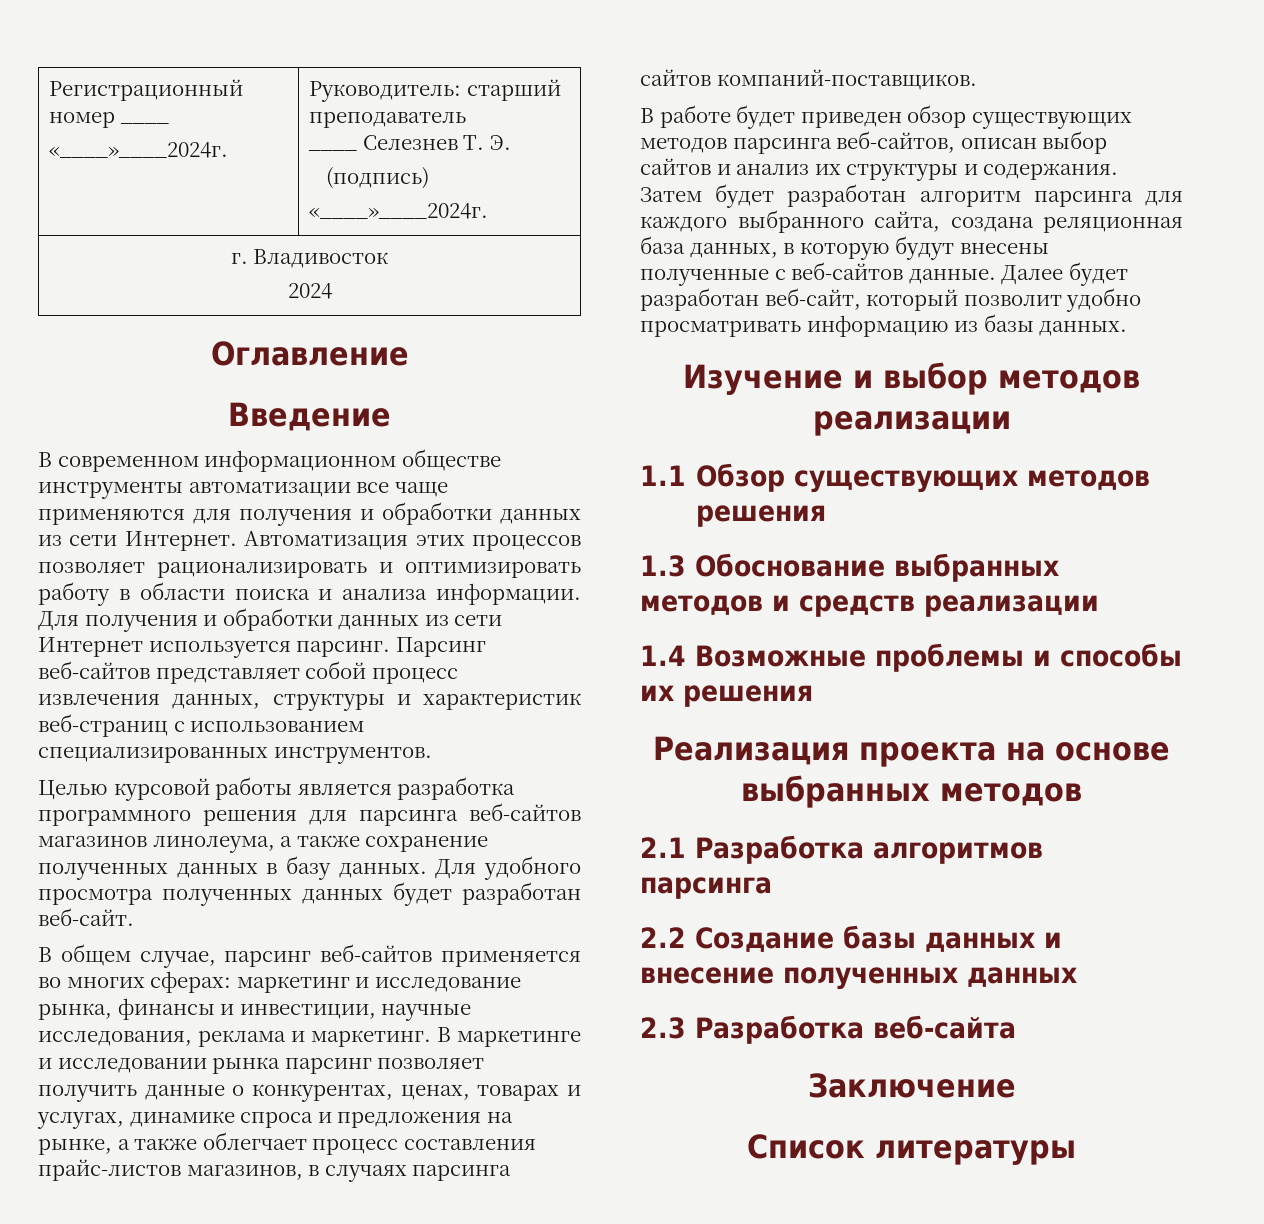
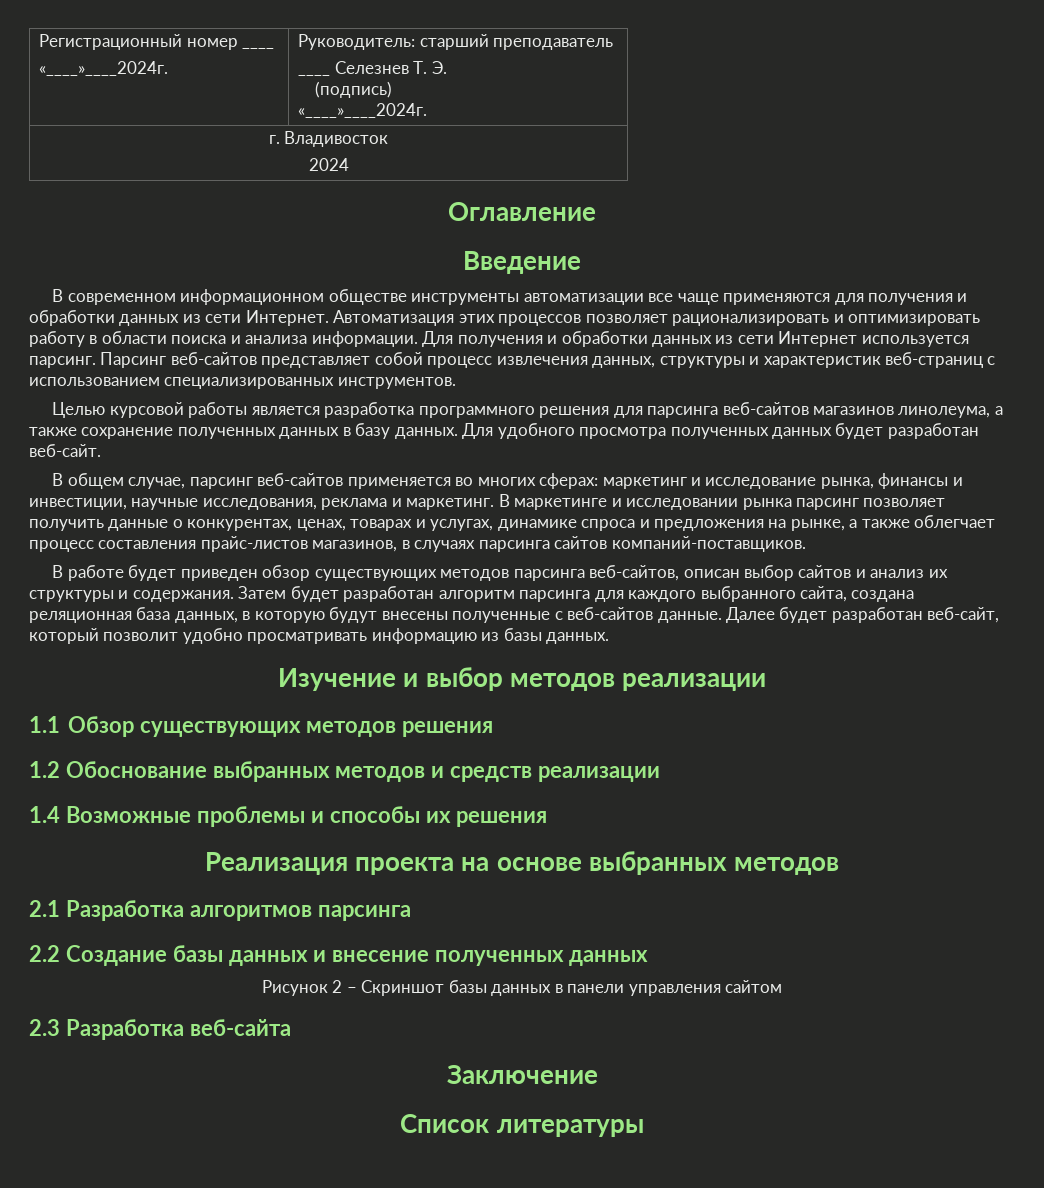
- 1.3 Обоснование выбранных методов и средств реализации
+ 1.2 Обоснование выбранных методов и средств реализации
+ Рисунок 2 – Скриншот базы данных в панели управления сайтом

